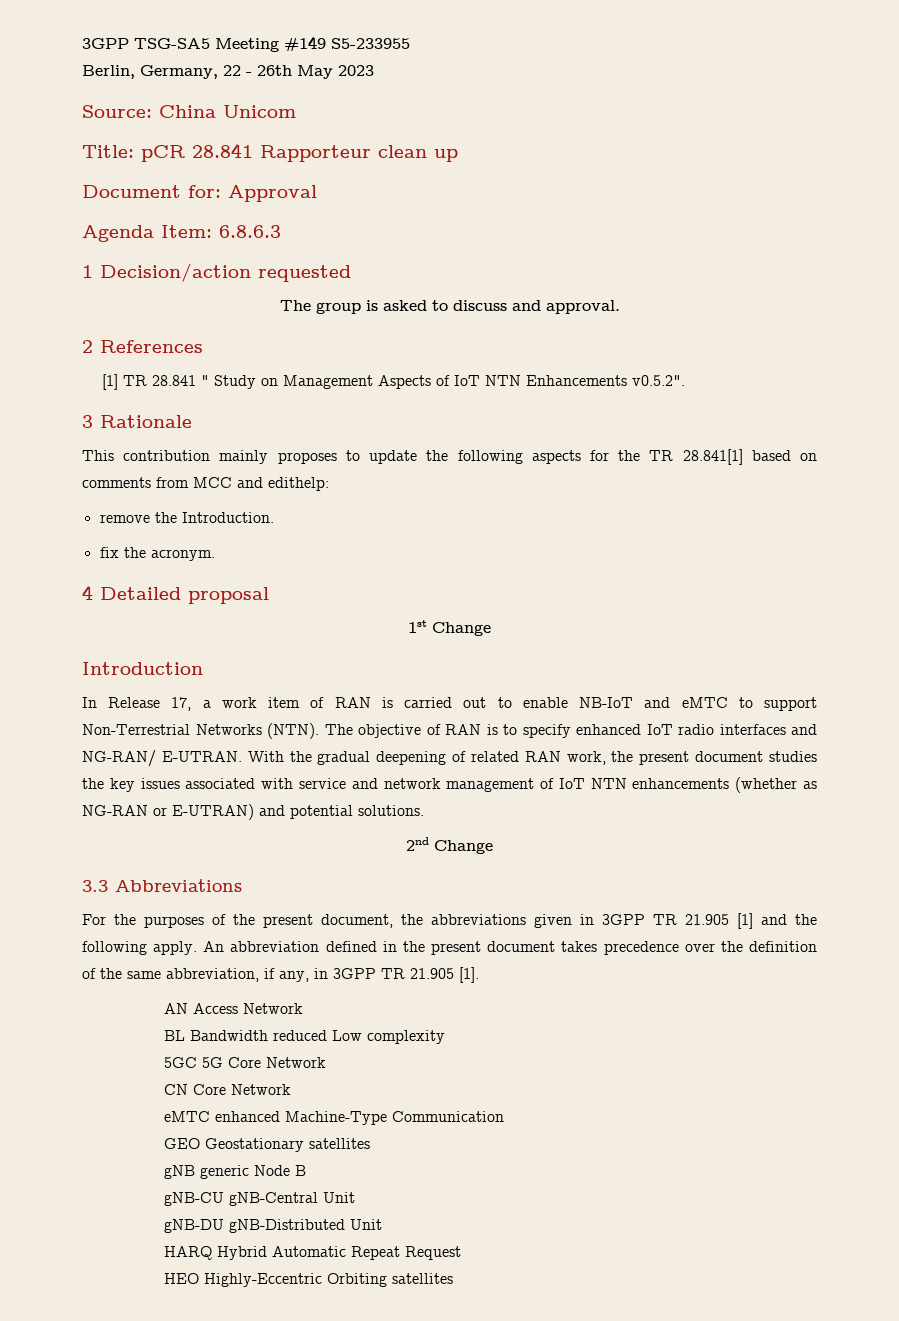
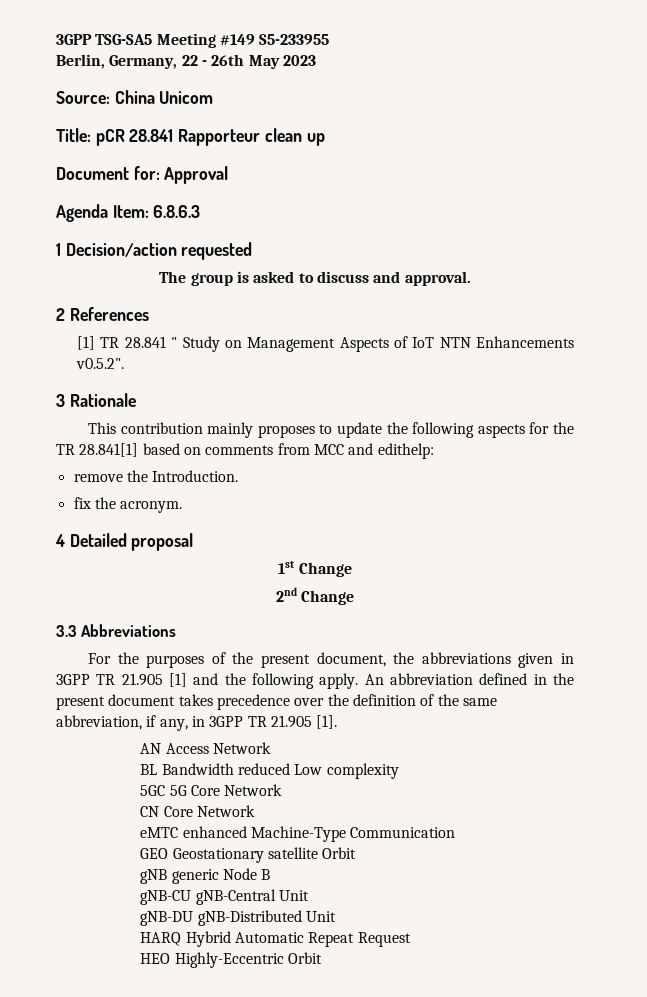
- Introduction
- In Release 17, a work item of RAN is carried out to enable NB-IoT and eMTC to support Non-Terrestrial Networks (NTN). The objective of RAN is to specify enhanced IoT radio interfaces and NG-RAN/ E-UTRAN. With the gradual deepening of related RAN work, the present document studies the key issues associated with service and network management of IoT NTN enhancements (whether as NG-RAN or E-UTRAN) and potential solutions.
- GEO Geostationary satellites
+ GEO Geostationary satellite Orbit
- HEO Highly-Eccentric Orbiting satellites
+ HEO Highly-Eccentric Orbit

